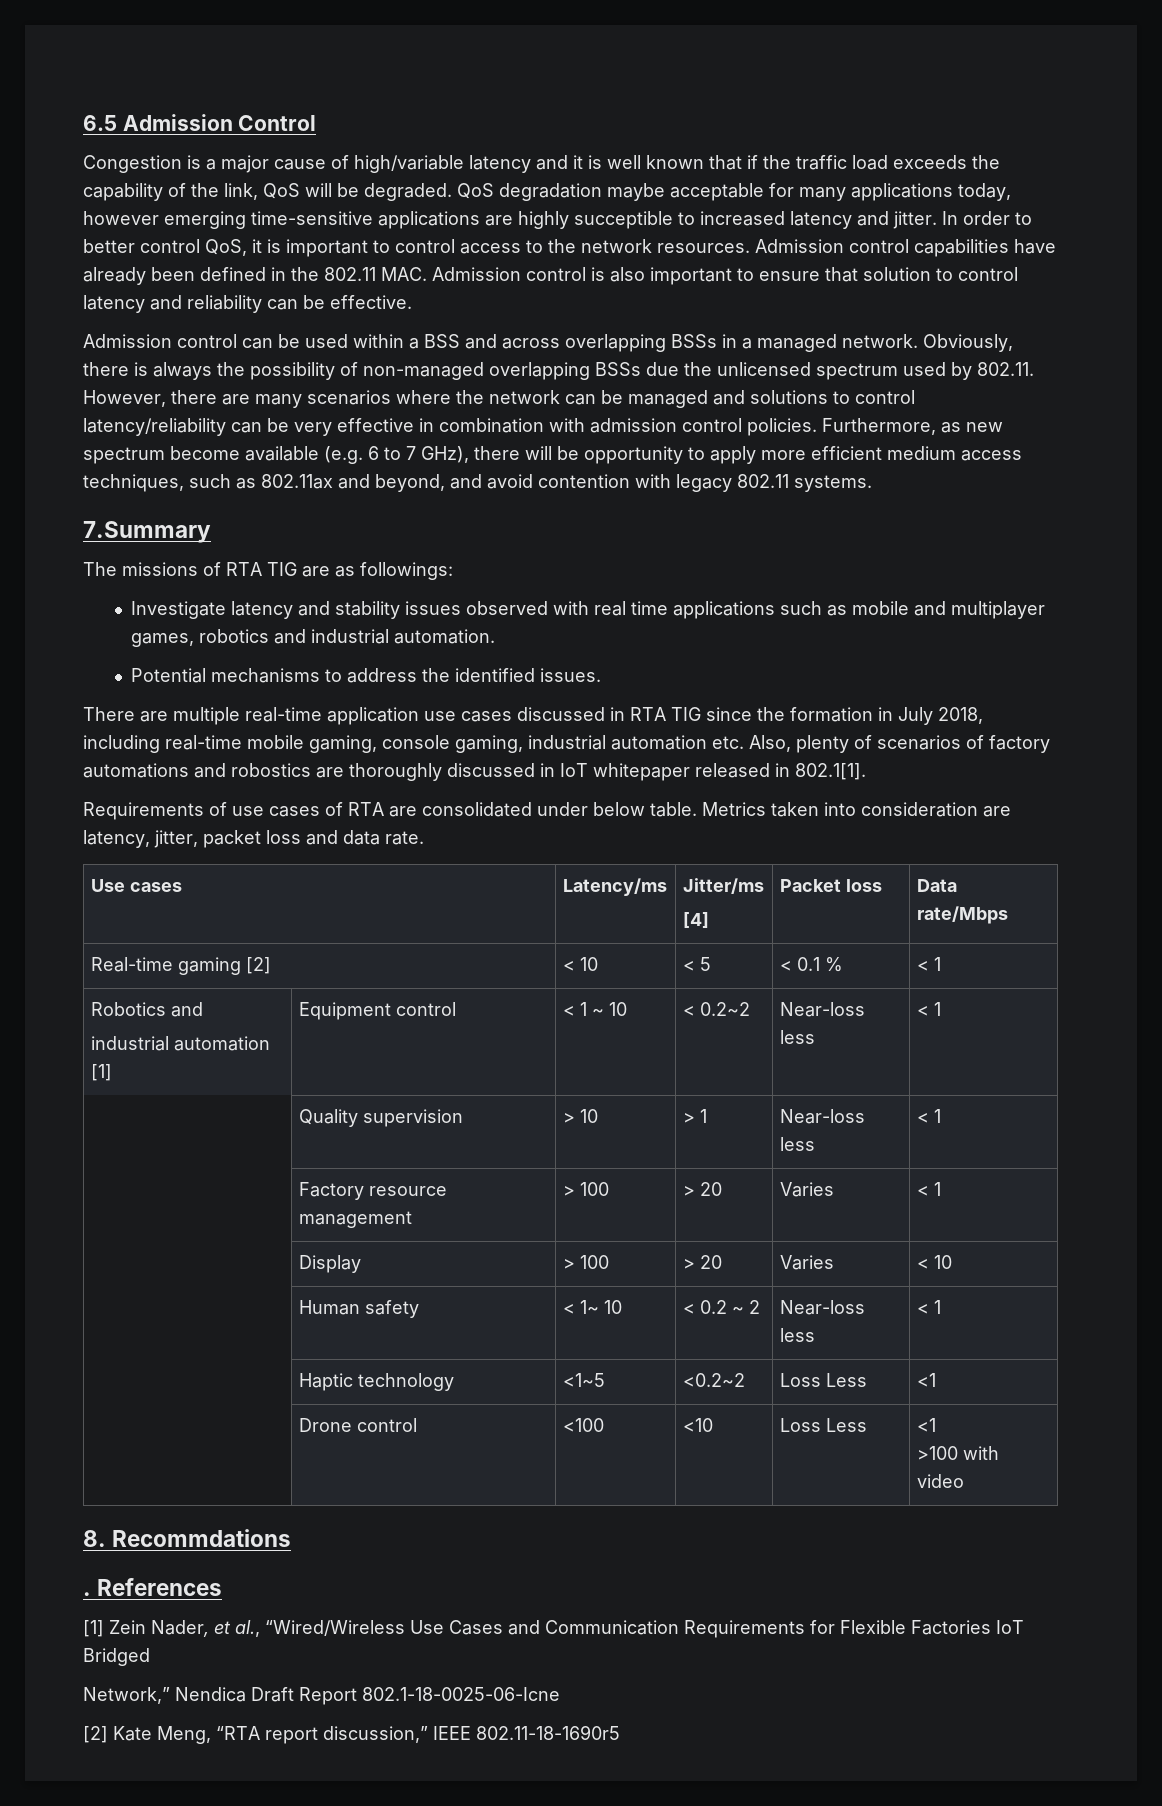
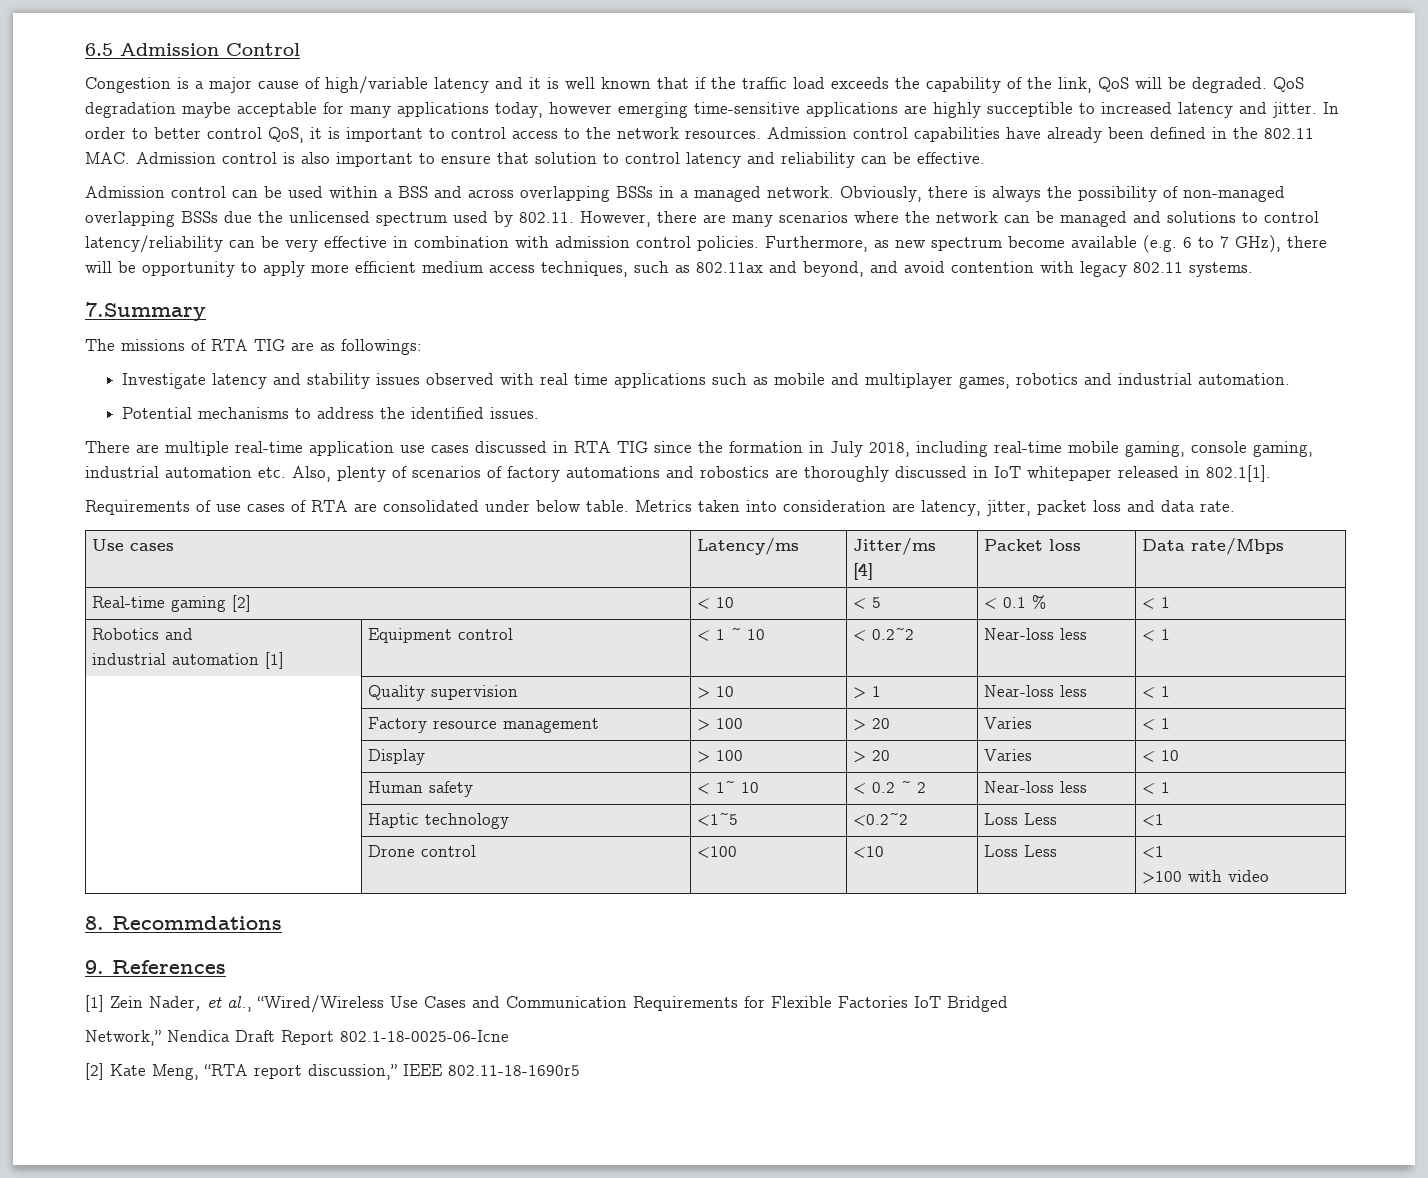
- . References
+ 9. References

